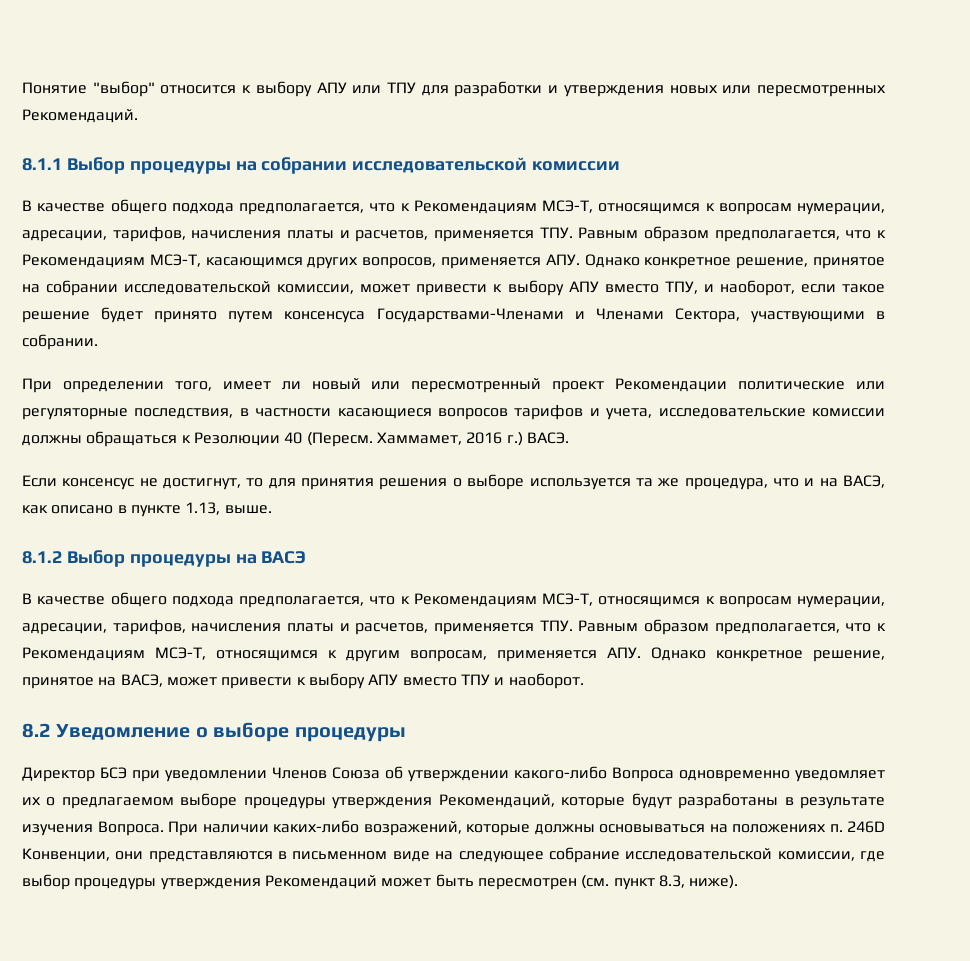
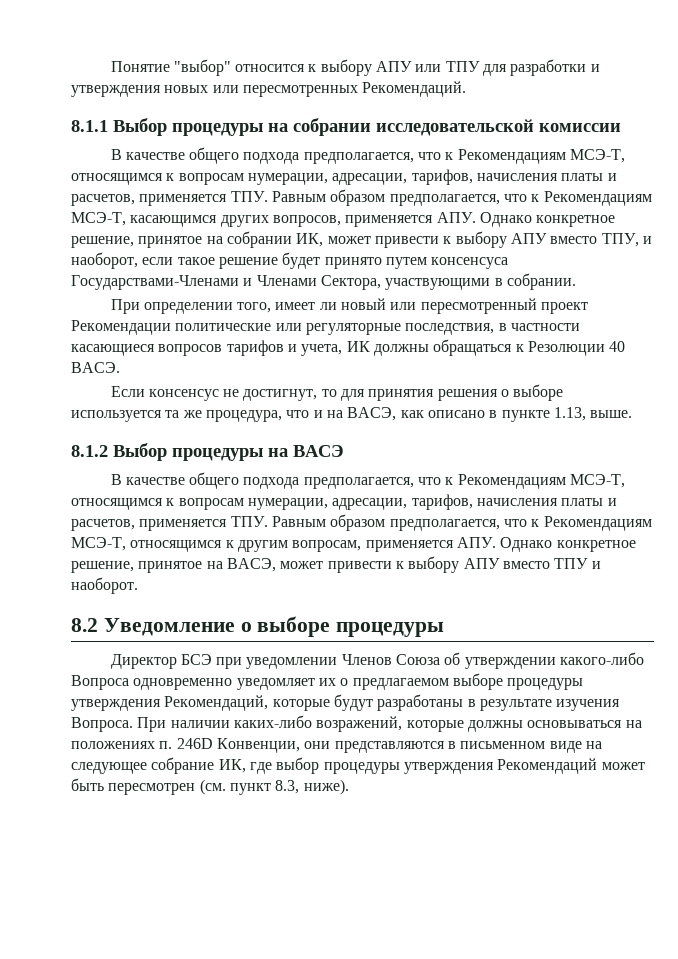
- В качестве общего подхода предполагается, что к Рекомендациям МСЭ-Т, относящимся к вопросам нумерации, адресации, тарифов, начисления платы и расчетов, применяется ТПУ. Равным образом предполагается, что к Рекомендациям МСЭ-Т, касающимся других вопросов, применяется АПУ. Однако конкретное решение, принятое на собрании исследовательской комиссии, может привести к выбору АПУ вместо ТПУ, и наоборот, если такое решение будет принято путем консенсуса Государствами-Членами и Членами Сектора, участвующими в собрании.
+ В качестве общего подхода предполагается, что к Рекомендациям МСЭ-Т, относящимся к вопросам нумерации, адресации, тарифов, начисления платы и расчетов, применяется ТПУ. Равным образом предполагается, что к Рекомендациям МСЭ-Т, касающимся других вопросов, применяется АПУ. Однако конкретное решение, принятое на собрании ИК, может привести к выбору АПУ вместо ТПУ, и наоборот, если такое решение будет принято путем консенсуса Государствами-Членами и Членами Сектора, участвующими в собрании.
- При определении того, имеет ли новый или пересмотренный проект Рекомендации политические или регуляторные последствия, в частности касающиеся вопросов тарифов и учета, исследовательские комиссии должны обращаться к Резолюции 40 (Пересм. Хаммамет, 2016 г.) ВАСЭ.
+ При определении того, имеет ли новый или пересмотренный проект Рекомендации политические или регуляторные последствия, в частности касающиеся вопросов тарифов и учета, ИК должны обращаться к Резолюции 40 ВАСЭ.
- При наличии каких-либо возражений, которые должны основываться на положениях п. 246D Конвенции, они представляются в письменном виде на следующее собрание исследовательской комиссии, где выбор процедуры утверждения Рекомендаций может быть пересмотрен (см. пункт 8.3, ниже).
+ При наличии каких-либо возражений, которые должны основываться на положениях п. 246D Конвенции, они представляются в письменном виде на следующее собрание ИК, где выбор процедуры утверждения Рекомендаций может быть пересмотрен (см. пункт 8.3, ниже).

